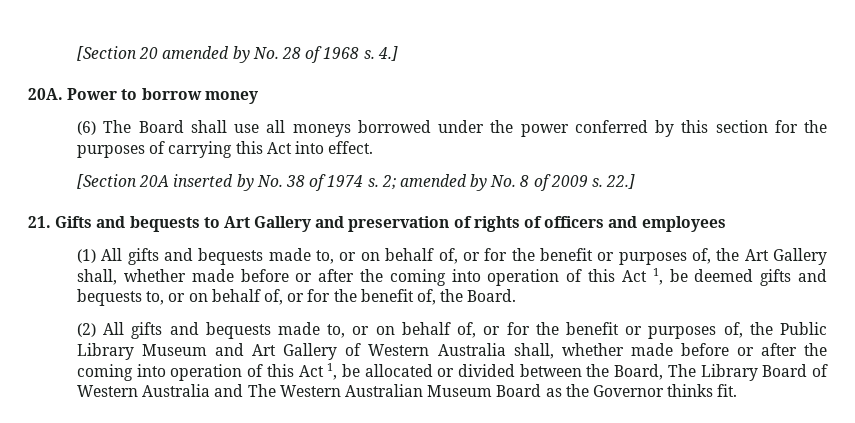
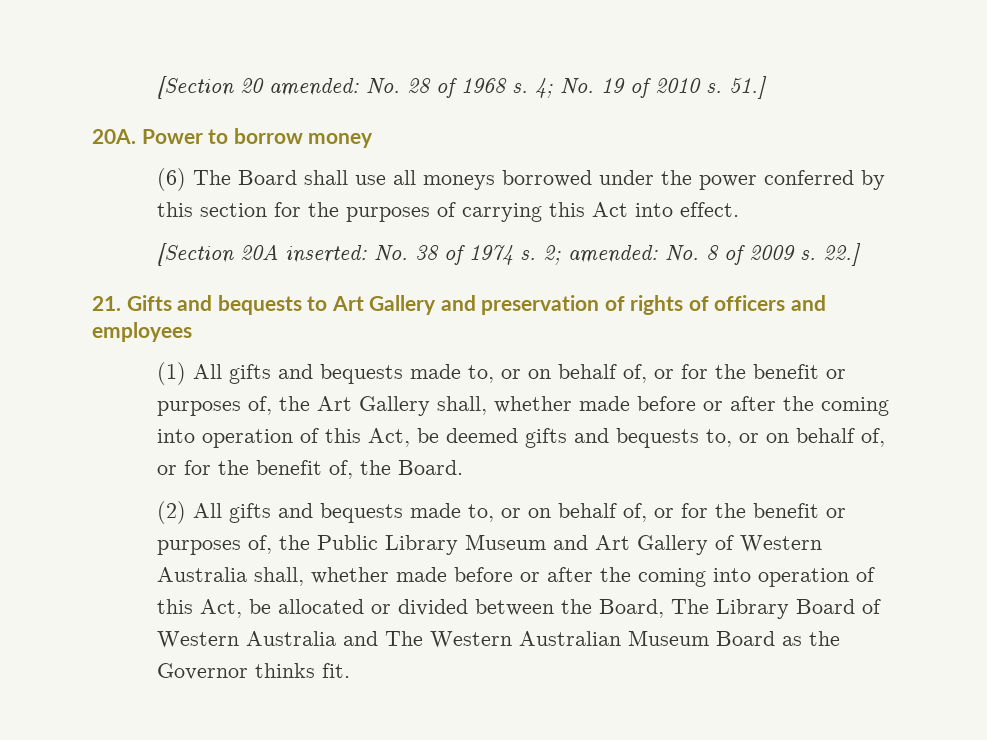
- [Section 20 amended by No. 28 of 1968 s.
+ [Section 20 amended: No. 28 of 1968 s.
- 4.]
+ 4; No. 19 of 2010 s. 51.]
- [Section 20A inserted by No. 38 of 1974 s.
+ [Section 20A inserted: No. 38 of 1974 s.
- 2; amended by No. 8 of 2009 s.
+ 2; amended: No. 8 of 2009 s.
- (1) All gifts and bequests made to, or on behalf of, or for the benefit or purposes of, the Art Gallery shall, whether made before or after the coming into operation of this Act 1, be deemed gifts and bequests to, or on behalf of, or for the benefit of, the Board.
+ (1) All gifts and bequests made to, or on behalf of, or for the benefit or purposes of, the Art Gallery shall, whether made before or after the coming into operation of this Act, be deemed gifts and bequests to, or on behalf of, or for the benefit of, the Board.
- (2) All gifts and bequests made to, or on behalf of, or for the benefit or purposes of, the Public Library Museum and Art Gallery of Western Australia shall, whether made before or after the coming into operation of this Act 1, be allocated or divided between the Board, The Library Board of Western Australia and The Western Australian Museum Board as the Governor thinks fit.
+ (2) All gifts and bequests made to, or on behalf of, or for the benefit or purposes of, the Public Library Museum and Art Gallery of Western Australia shall, whether made before or after the coming into operation of this Act, be allocated or divided between the Board, The Library Board of Western Australia and The Western Australian Museum Board as the Governor thinks fit.

